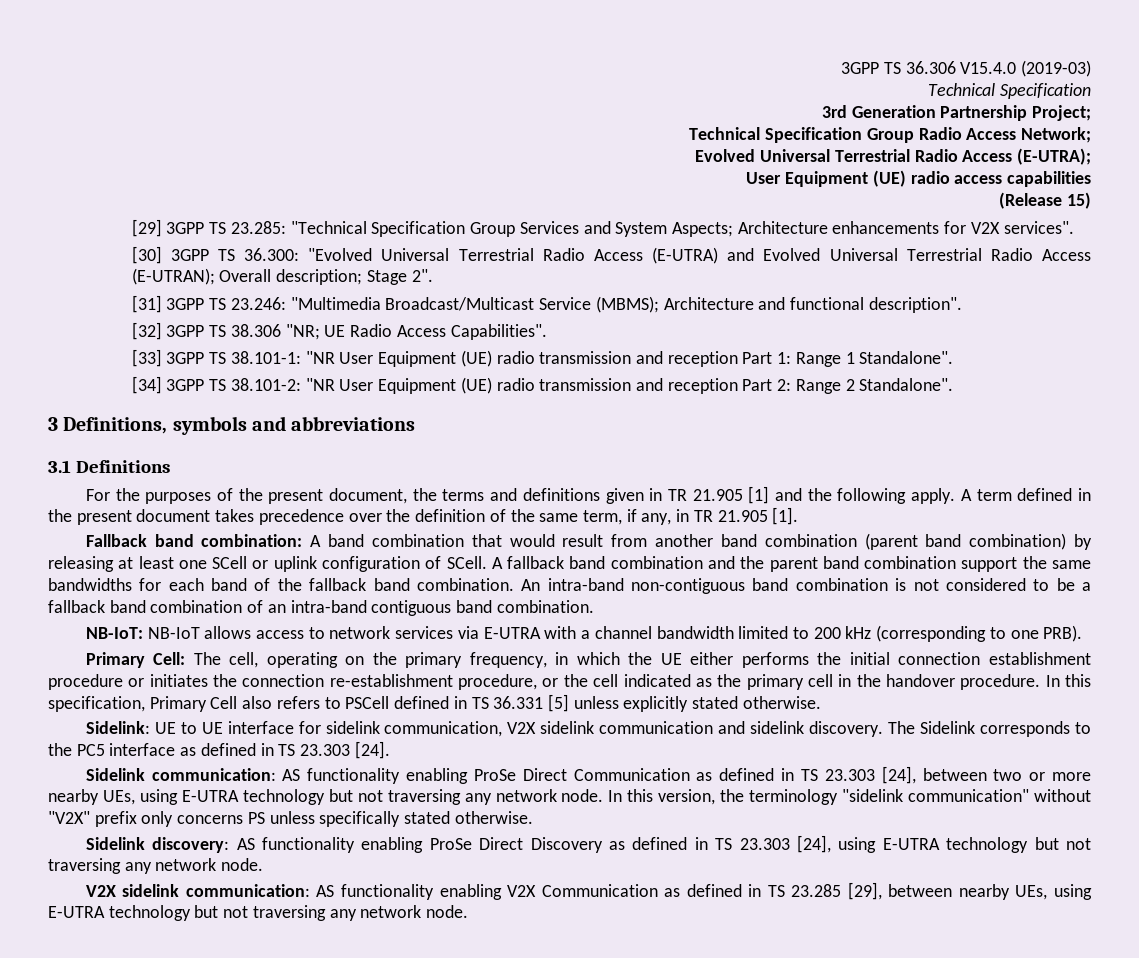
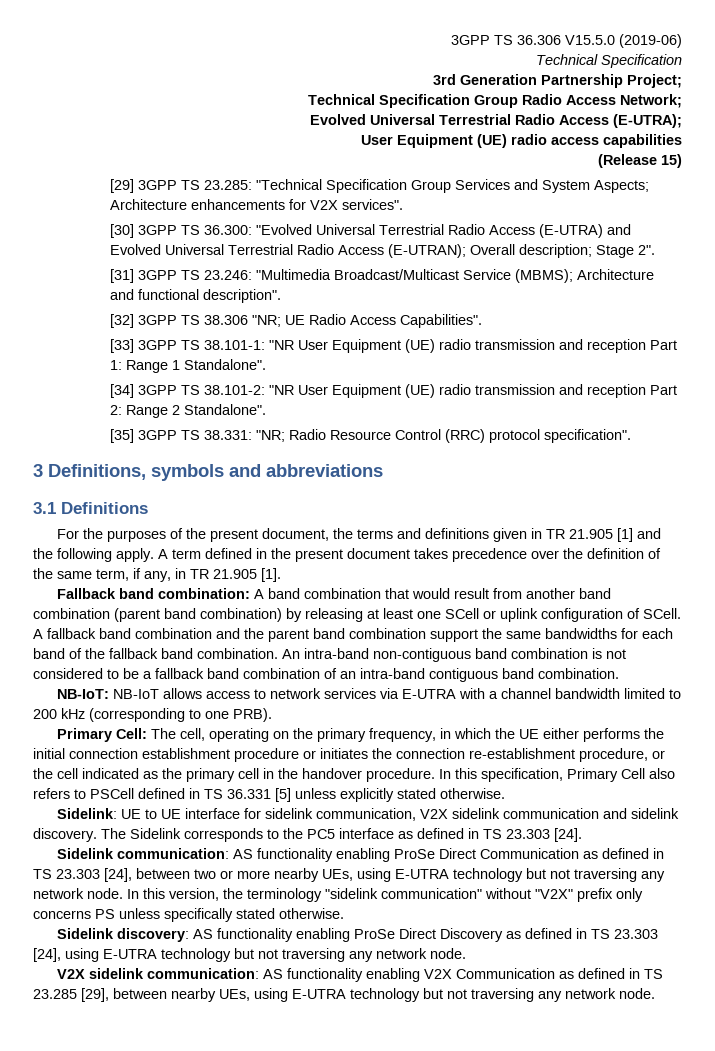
- 3GPP TS 36.306 V15.4.0 (2019-03)
+ 3GPP TS 36.306 V15.5.0 (2019-06)
+ [35] 3GPP TS 38.331: "NR; Radio Resource Control (RRC) protocol specification".

